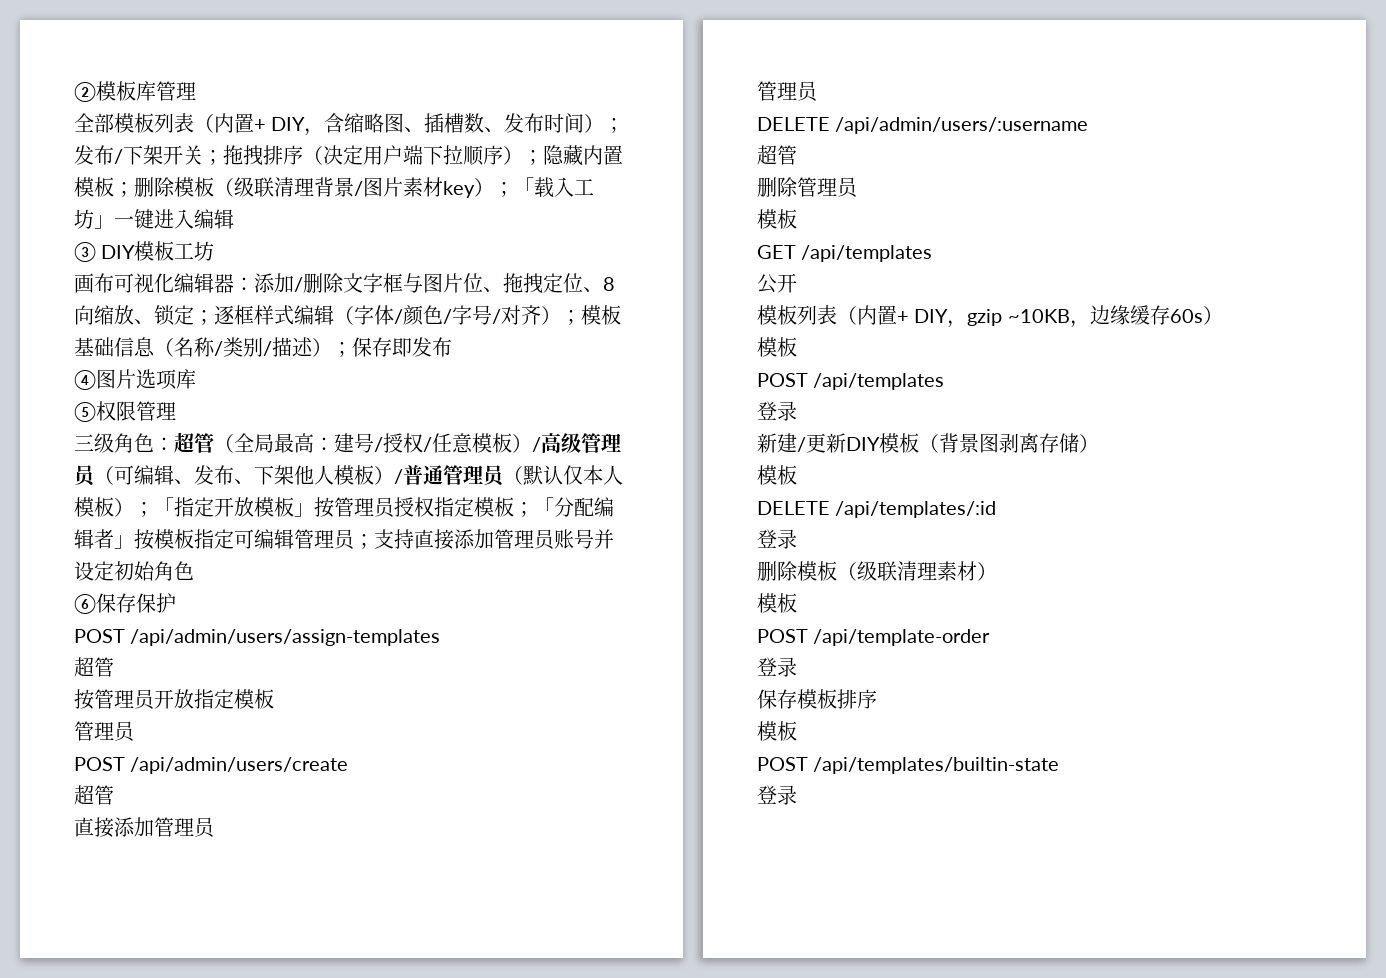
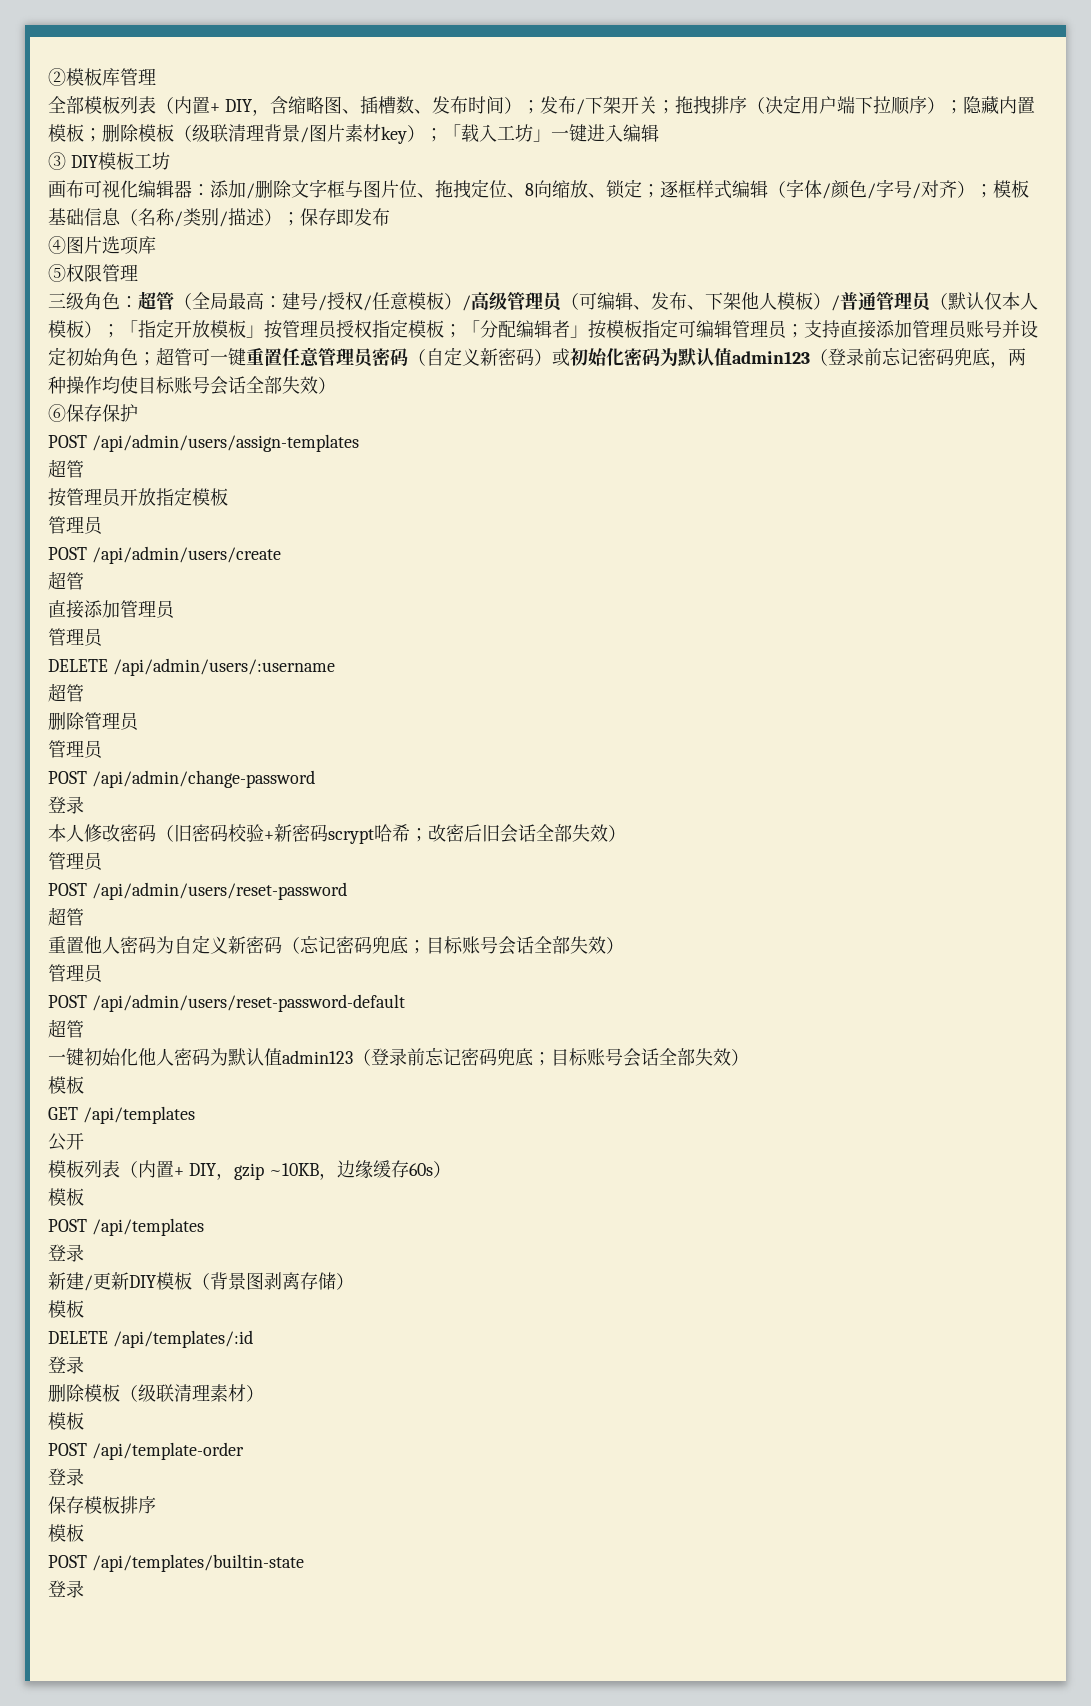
- 支持直接添加管理员账号并设定初始角色
+ 支持直接添加管理员账号并设定初始角色；超管可一键重置任意管理员密码（自定义新密码）或初始化密码为默认值admin123（登录前忘记密码兜底，两种操作均使目标账号会话全部失效）
  删除管理员
+ 管理员
+ POST /api/admin/change-password
+ 登录
+ 本人修改密码（旧密码校验+新密码scrypt哈希；改密后旧会话全部失效）
+ 管理员
+ POST /api/admin/users/reset-password
+ 超管
+ 重置他人密码为自定义新密码（忘记密码兜底；目标账号会话全部失效）
+ 管理员
+ POST /api/admin/users/reset-password-default
+ 超管
+ 一键初始化他人密码为默认值admin123（登录前忘记密码兜底；目标账号会话全部失效）

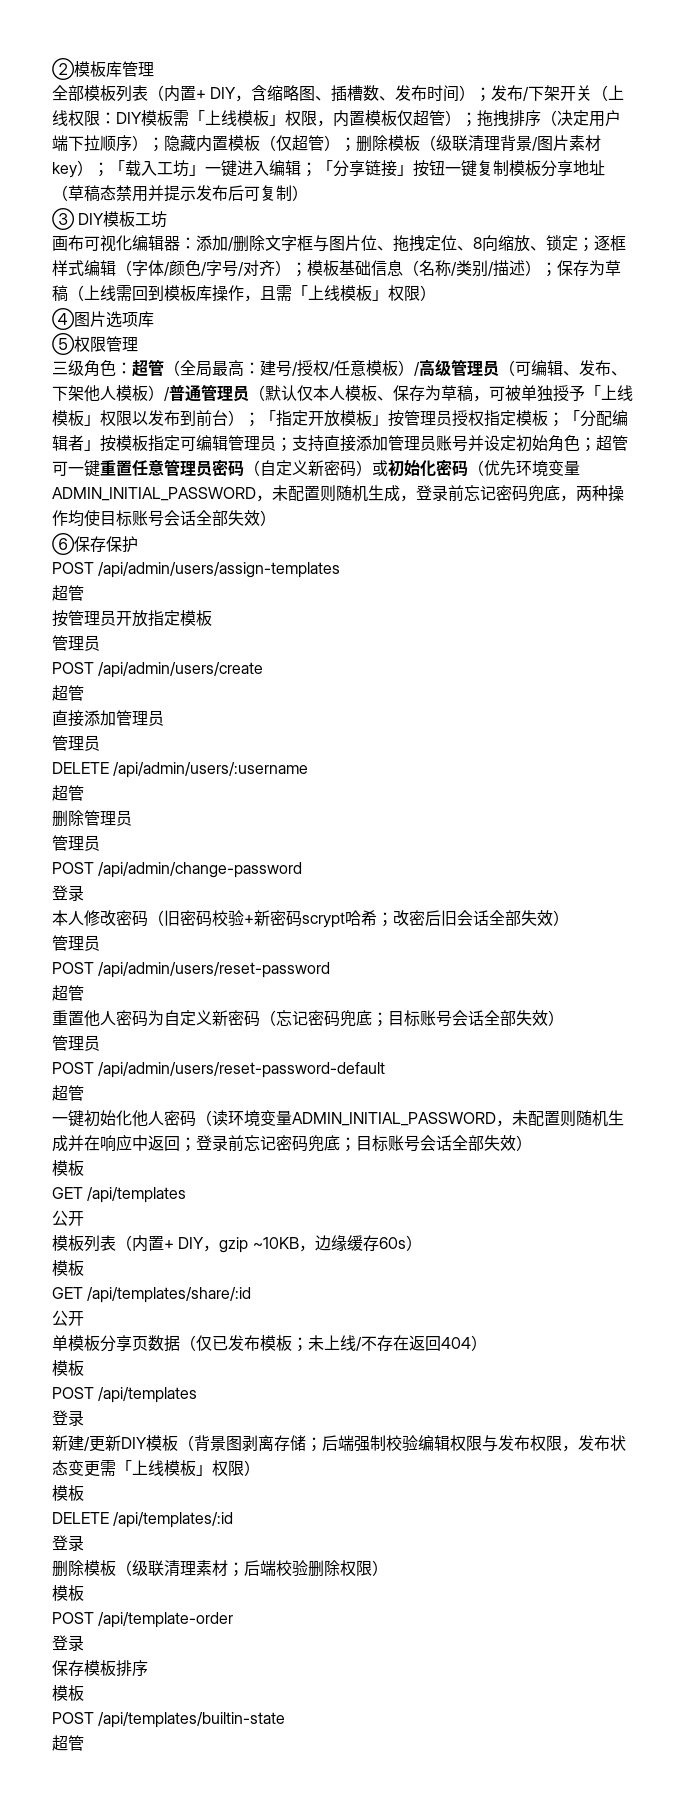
- 全部模板列表（内置+ DIY，含缩略图、插槽数、发布时间）；发布/下架开关；拖拽排序（决定用户端下拉顺序）；隐藏内置模板；删除模板（级联清理背景/图片素材key）；「载入工坊」一键进入编辑
+ 全部模板列表（内置+ DIY，含缩略图、插槽数、发布时间）；发布/下架开关（上线权限：DIY模板需「上线模板」权限，内置模板仅超管）；拖拽排序（决定用户端下拉顺序）；隐藏内置模板（仅超管）；删除模板（级联清理背景/图片素材key）；「载入工坊」一键进入编辑；「分享链接」按钮一键复制模板分享地址（草稿态禁用并提示发布后可复制）
- 画布可视化编辑器：添加/删除文字框与图片位、拖拽定位、8向缩放、锁定；逐框样式编辑（字体/颜色/字号/对齐）；模板基础信息（名称/类别/描述）；保存即发布
+ 画布可视化编辑器：添加/删除文字框与图片位、拖拽定位、8向缩放、锁定；逐框样式编辑（字体/颜色/字号/对齐）；模板基础信息（名称/类别/描述）；保存为草稿（上线需回到模板库操作，且需「上线模板」权限）
- 建号/授权/任意模板）/高级管理员（可编辑、发布、下架他人模板）/普通管理员（默认仅本人模板）；
+ 建号/授权/任意模板）/高级管理员（可编辑、发布、下架他人模板）/普通管理员（默认仅本人模板、保存为草稿，可被单独授予「上线模板」权限以发布到前台）；
- 超管可一键重置任意管理员密码（自定义新密码）或初始化密码为默认值admin123（登录前忘记密码兜底，两种操作均使目标账号会话全部失效）
+ 超管可一键重置任意管理员密码（自定义新密码）或初始化密码（优先环境变量ADMIN_INITIAL_PASSWORD，未配置则随机生成，登录前忘记密码兜底，两种操作均使目标账号会话全部失效）
- 一键初始化他人密码为默认值admin123（登录前忘记密码兜底；目标账号会话全部失效）
+ 一键初始化他人密码（读环境变量ADMIN_INITIAL_PASSWORD，未配置则随机生成并在响应中返回；登录前忘记密码兜底；目标账号会话全部失效）
+ GET /api/templates/share/:id
+ 公开
+ 单模板分享页数据（仅已发布模板；未上线/不存在返回404）
+ 模板
- 新建/更新DIY模板（背景图剥离存储）
+ 新建/更新DIY模板（背景图剥离存储；后端强制校验编辑权限与发布权限，发布状态变更需「上线模板」权限）
- 删除模板（级联清理素材）
+ 删除模板（级联清理素材；后端校验删除权限）
  POST /api/templates/builtin-state
- 登录
+ 超管

